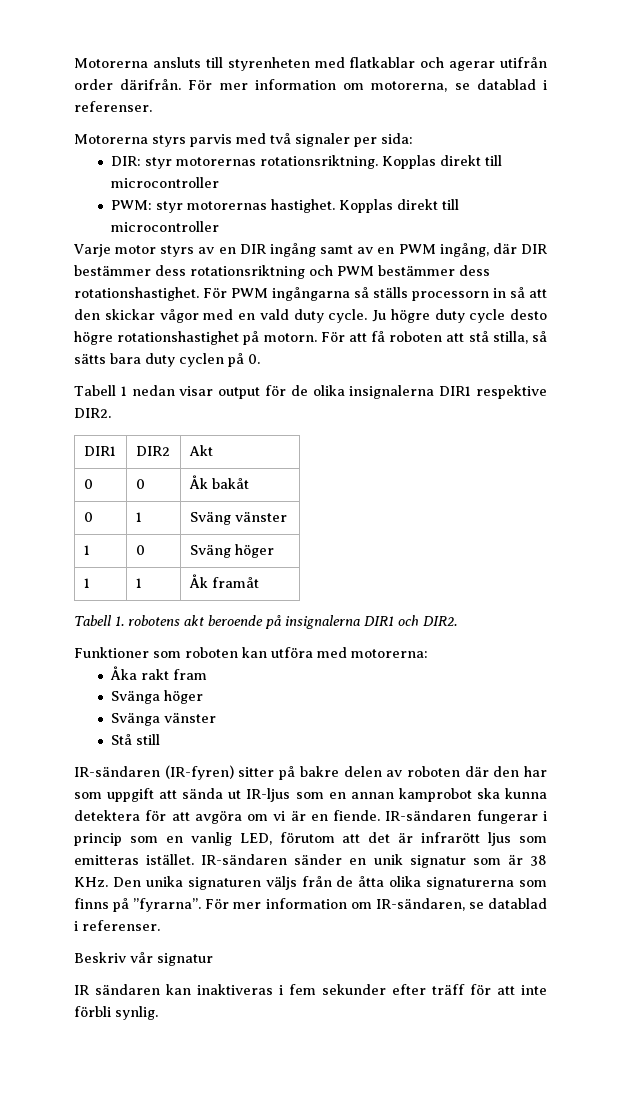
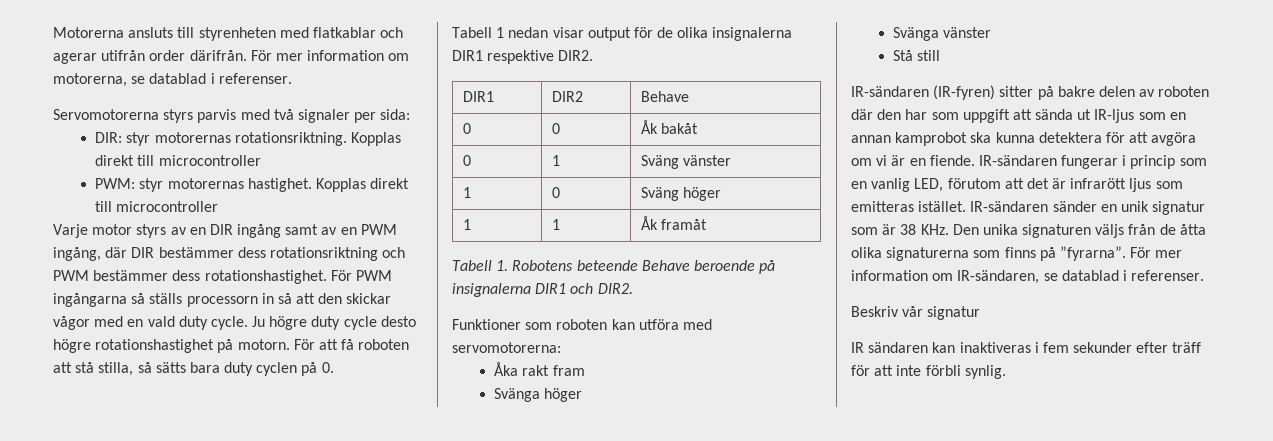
- Motorerna styrs parvis med två signaler per sida:
+ Servomotorerna styrs parvis med två signaler per sida:
- DIR1 | DIR2 | Akt
+ DIR1 | DIR2 | Behave
- Tabell 1. robotens akt beroende på insignalerna DIR1 och DIR2.
+ Tabell 1. Robotens beteende Behave beroende på insignalerna DIR1 och DIR2.
- Funktioner som roboten kan utföra med motorerna:
+ Funktioner som roboten kan utföra med servomotorerna:

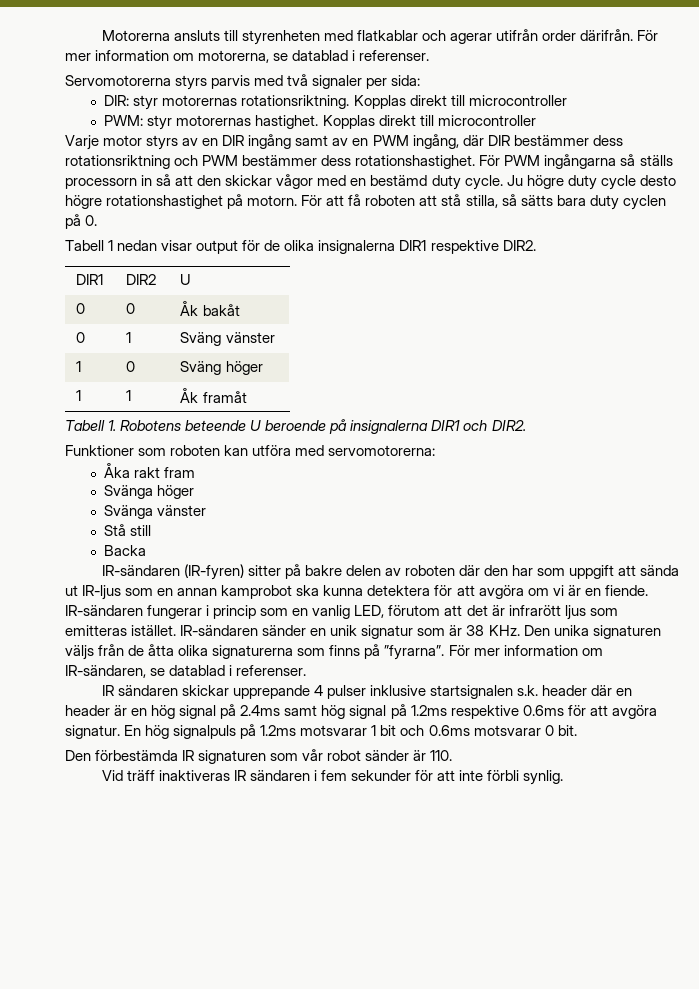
- För PWM ingångarna så ställs processorn in så att den skickar vågor med en vald duty cycle.
+ För PWM ingångarna så ställs processorn in så att den skickar vågor med en bestämd duty cycle.
- DIR1 | DIR2 | Behave
+ DIR1 | DIR2 | U
- Tabell 1. Robotens beteende Behave beroende på insignalerna DIR1 och DIR2.
+ Tabell 1. Robotens beteende U beroende på insignalerna DIR1 och DIR2.
+ Backa
- Beskriv vår signatur
- IR sändaren kan inaktiveras i fem sekunder efter träff för att inte förbli synlig.
+ IR sändaren skickar upprepande 4 pulser inklusive startsignalen s.k. header där en header är en hög signal på 2.4ms samt hög signal på 1.2ms respektive 0.6ms för att avgöra signatur. En hög signalpuls på 1.2ms motsvarar 1 bit och 0.6ms motsvarar 0 bit.
+ Den förbestämda IR signaturen som vår robot sänder är 110.
+ Vid träff inaktiveras IR sändaren i fem sekunder för att inte förbli synlig.

